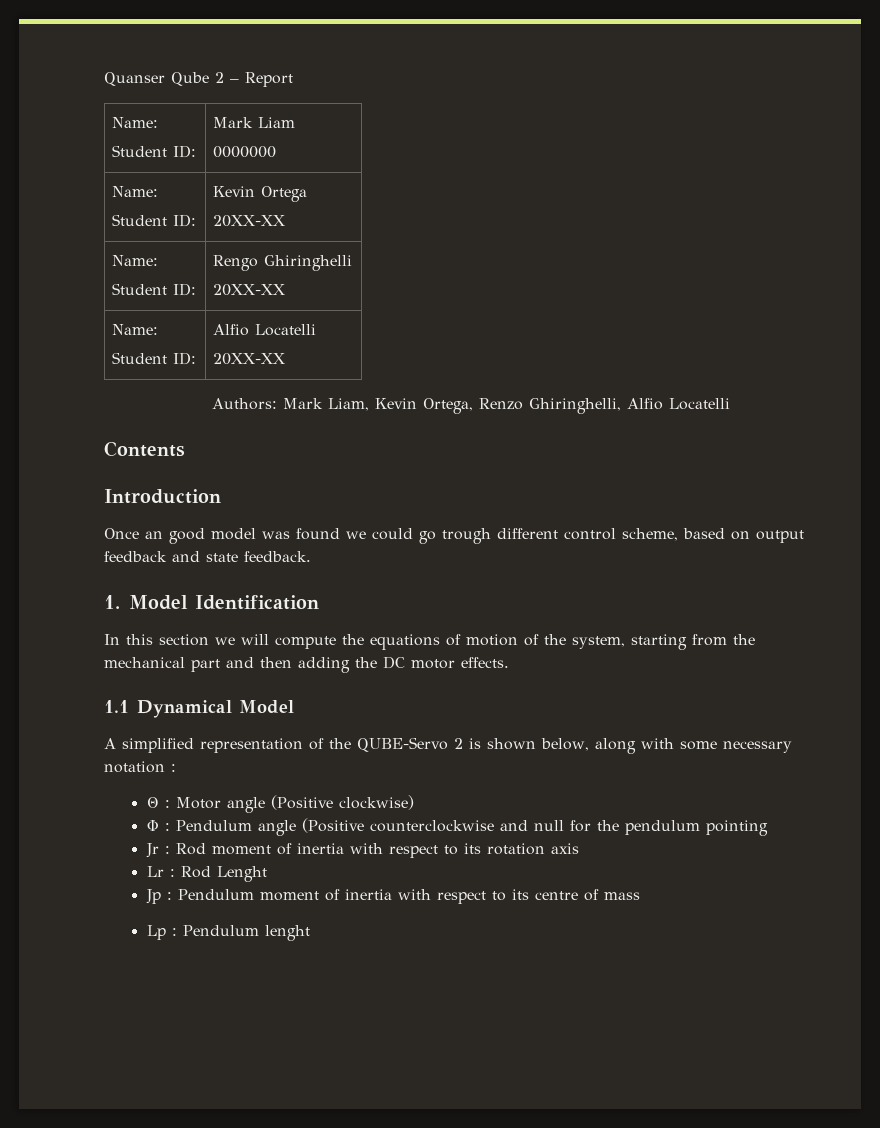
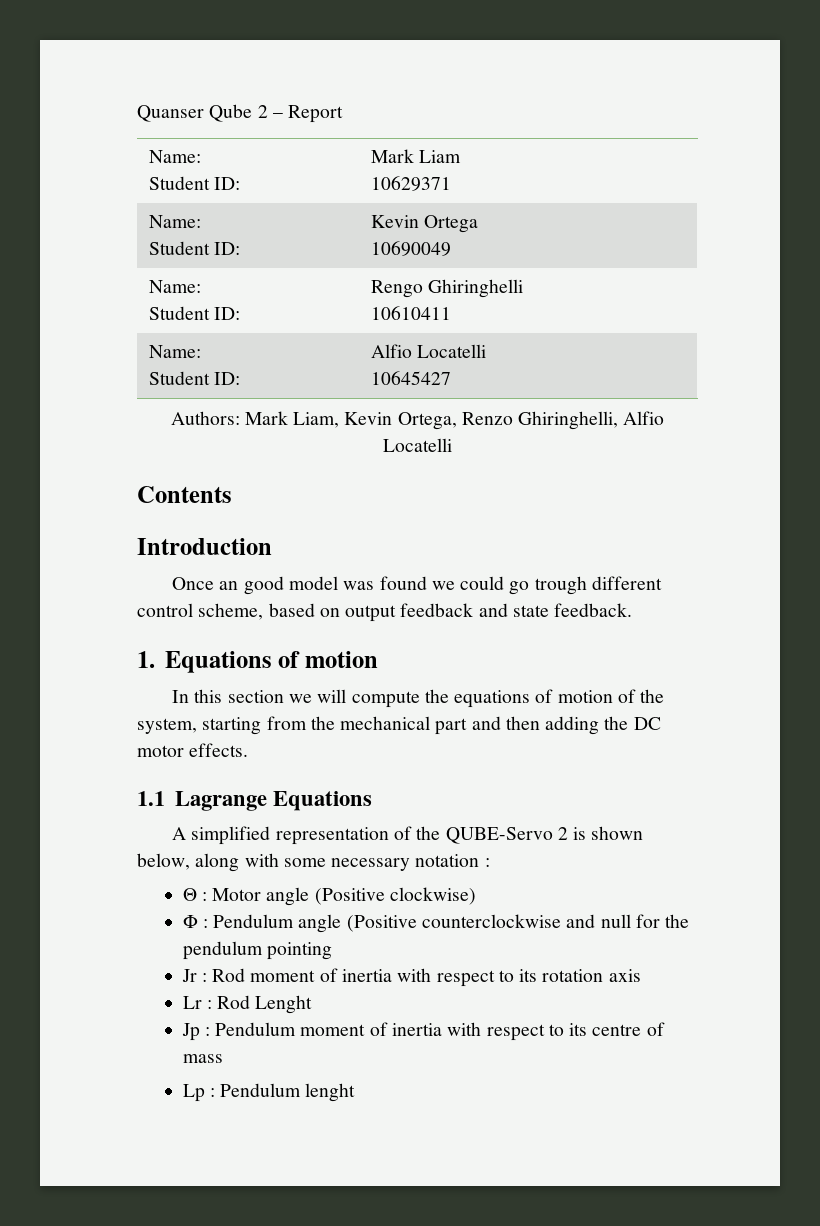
  Quanser Qube 2 – Report
  Name:
  Student ID: | Mark Liam
- 0000000
+ 10629371
  Name:
  Student ID: | Kevin Ortega
- 20XX-XX
+ 10690049
  Name:
  Student ID: | Rengo Ghiringhelli
- 20XX-XX
+ 10610411
  Name:
  Student ID: | Alfio Locatelli
- 20XX-XX
+ 10645427
- 1. Model Identification
+ 1. Equations of motion
- 1.1 Dynamical Model
+ 1.1 Lagrange Equations

